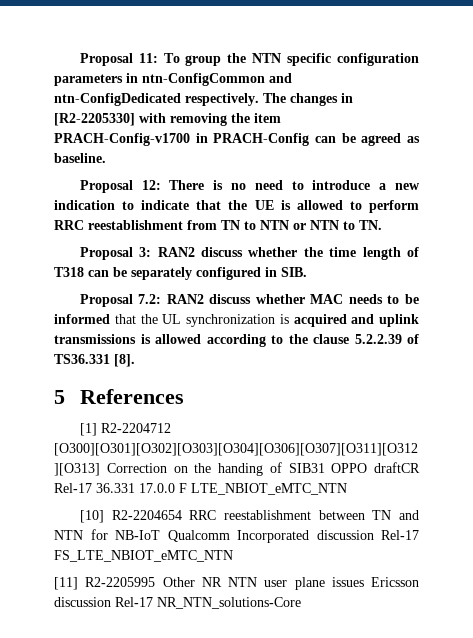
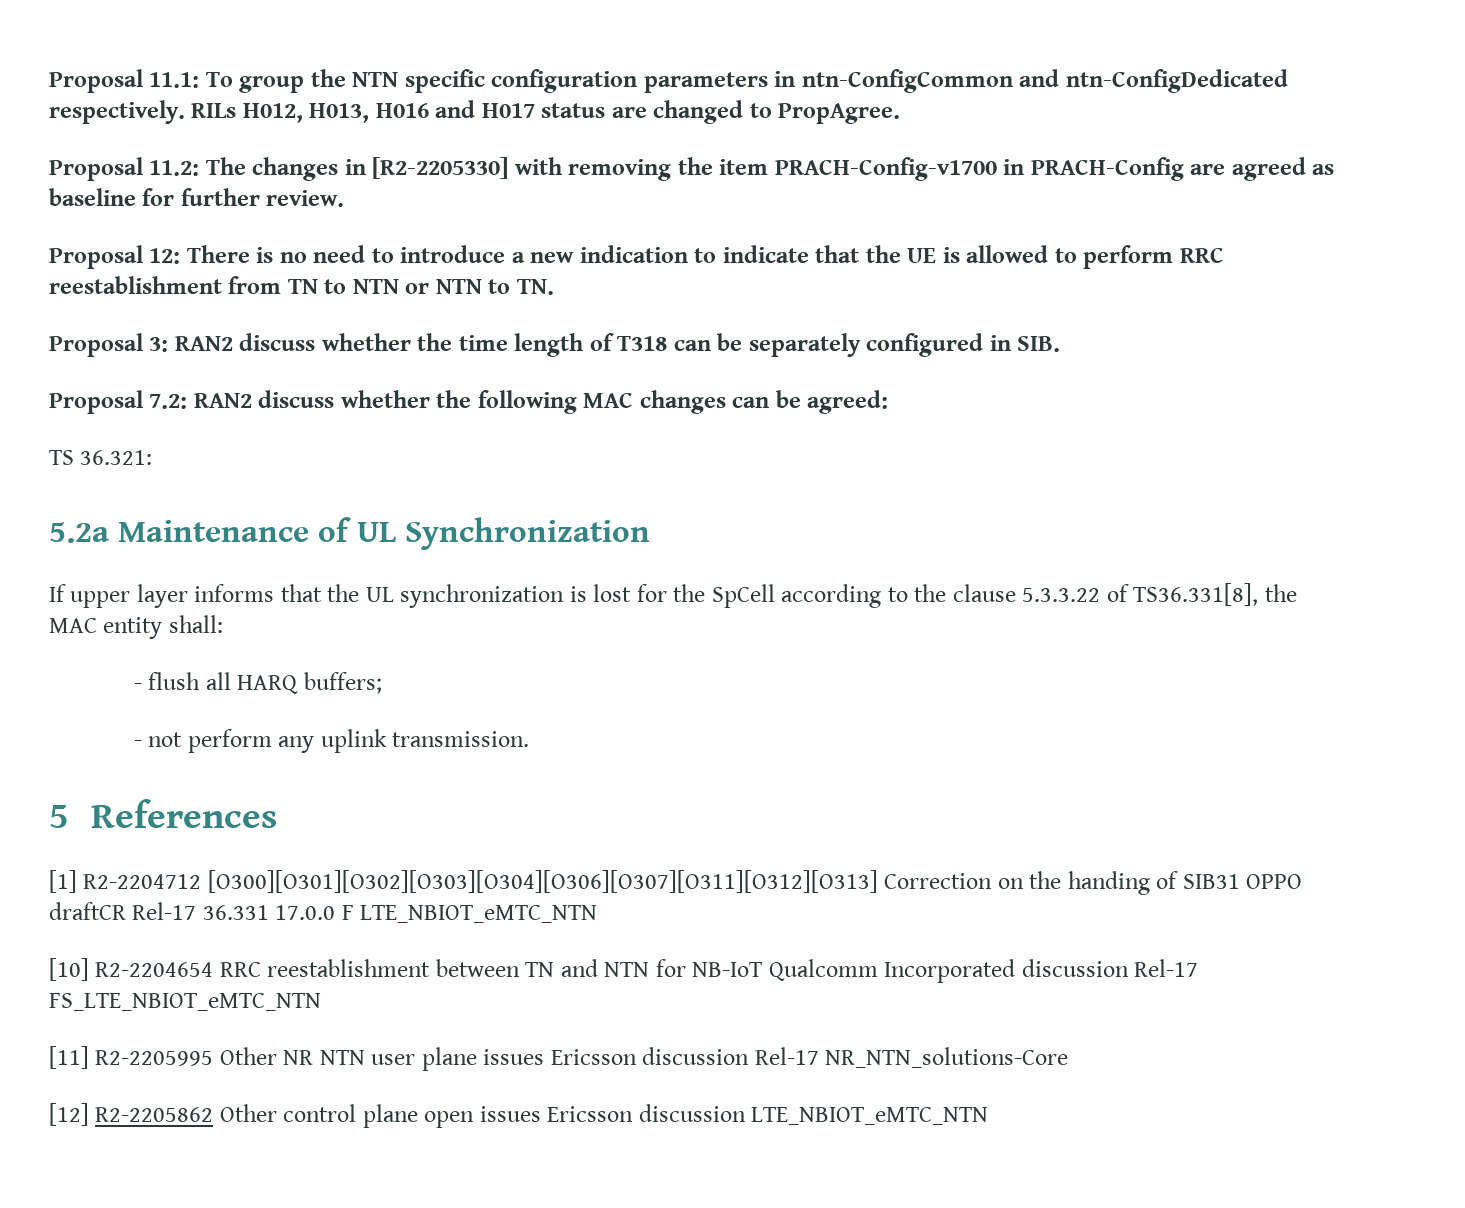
- Proposal 11: To group the NTN specific configuration parameters in ntn-ConfigCommon and ntn-ConfigDedicated respectively.
+ Proposal 11.1: To group the NTN specific configuration parameters in ntn-ConfigCommon and ntn-ConfigDedicated respectively.
- The changes in [R2-2205330] with removing the item PRACH-Config-v1700 in PRACH-Config can be agreed as baseline.
+ RILs H012, H013, H016 and H017 status are changed to PropAgree.
+ Proposal 11.2: The changes in [R2-2205330] with removing the item PRACH-Config-v1700 in PRACH-Config are agreed as baseline for further review.
- Proposal 7.2: RAN2 discuss whether MAC needs to be informed that the UL synchronization is acquired and uplink transmissions is allowed according to the clause 5.2.2.39 of TS36.331 [8].
+ Proposal 7.2: RAN2 discuss whether the following MAC changes can be agreed:
+ TS 36.321:
+ 5.2a Maintenance of UL Synchronization
+ If upper layer informs that the UL synchronization is lost for the SpCell according to the clause 5.3.3.22 of TS36.331[8], the MAC entity shall:
+ - flush all HARQ buffers;
+ - not perform any uplink transmission.
+ [12] R2-2205862 Other control plane open issues Ericsson discussion LTE_NBIOT_eMTC_NTN

